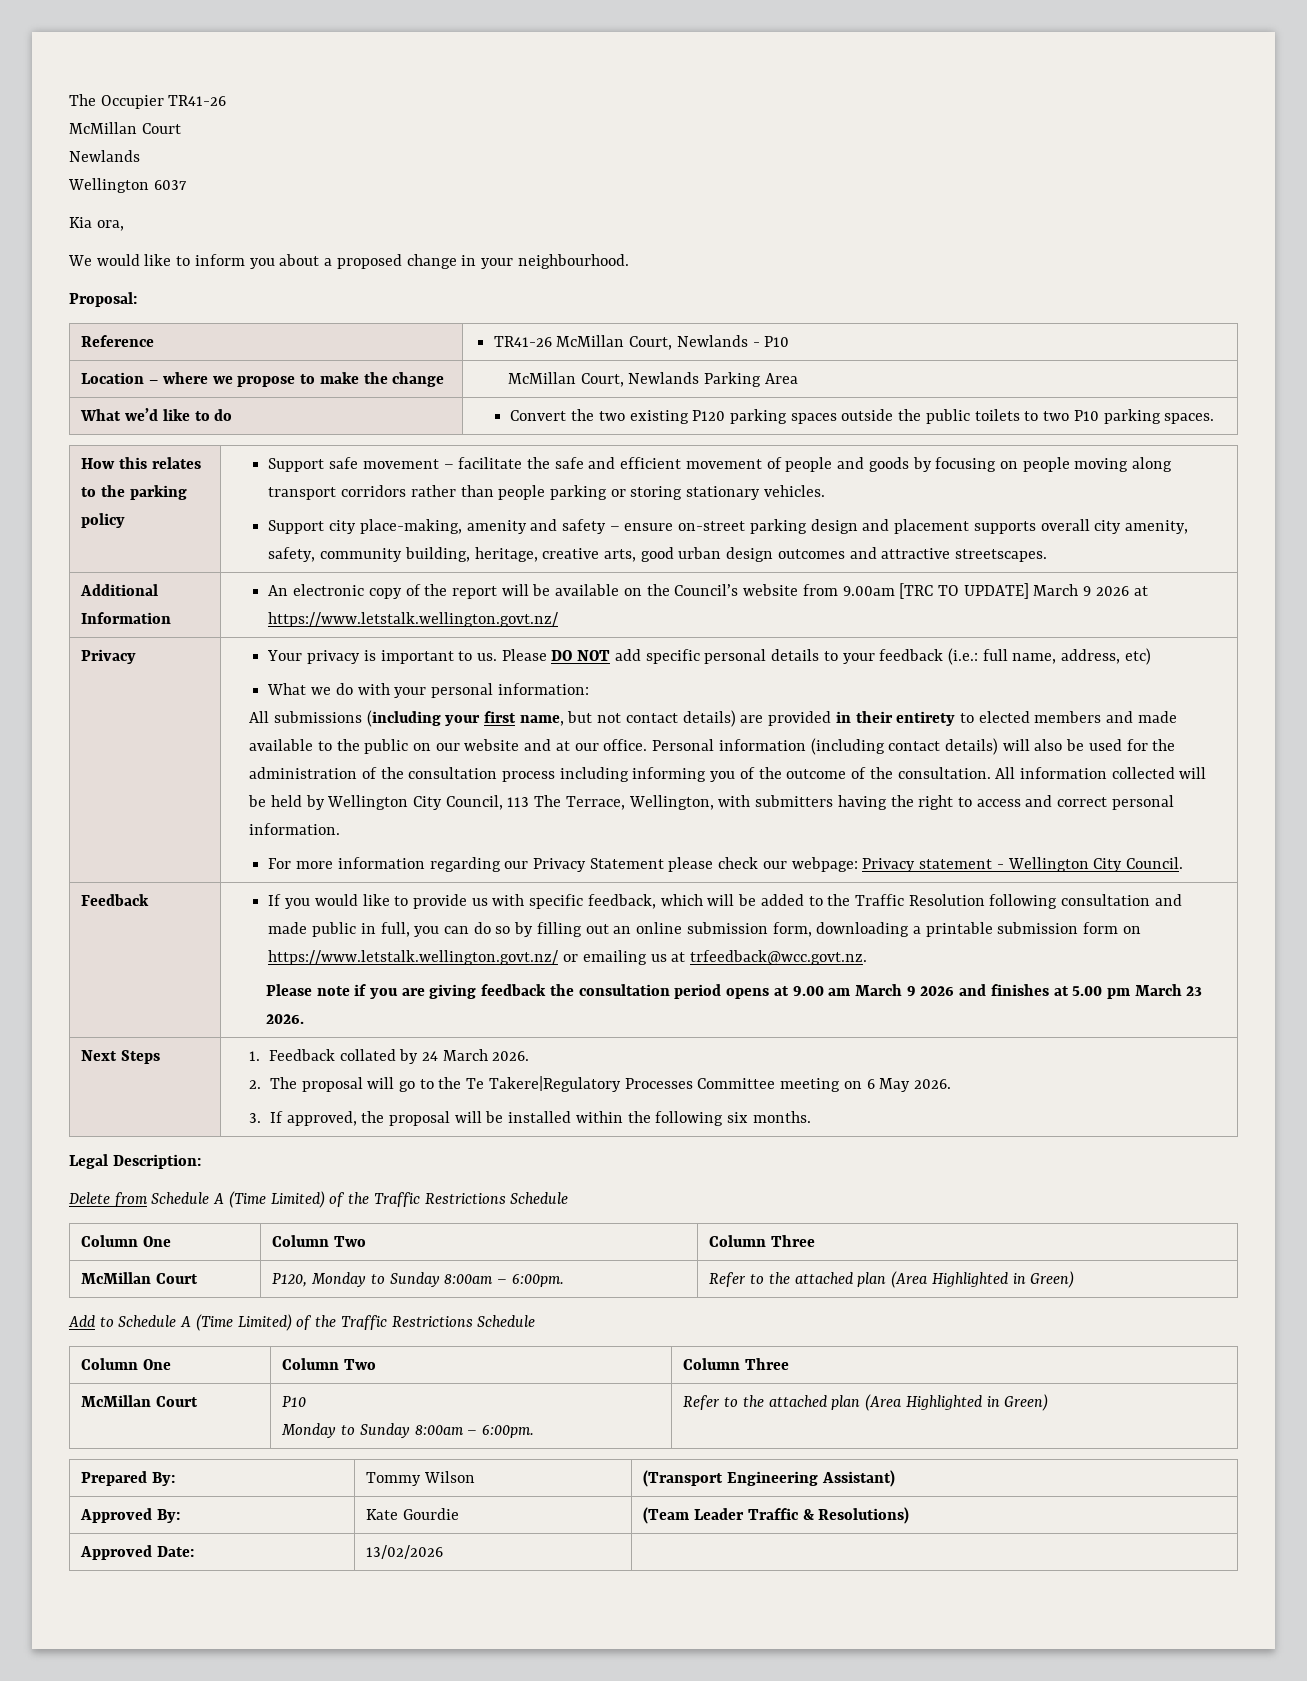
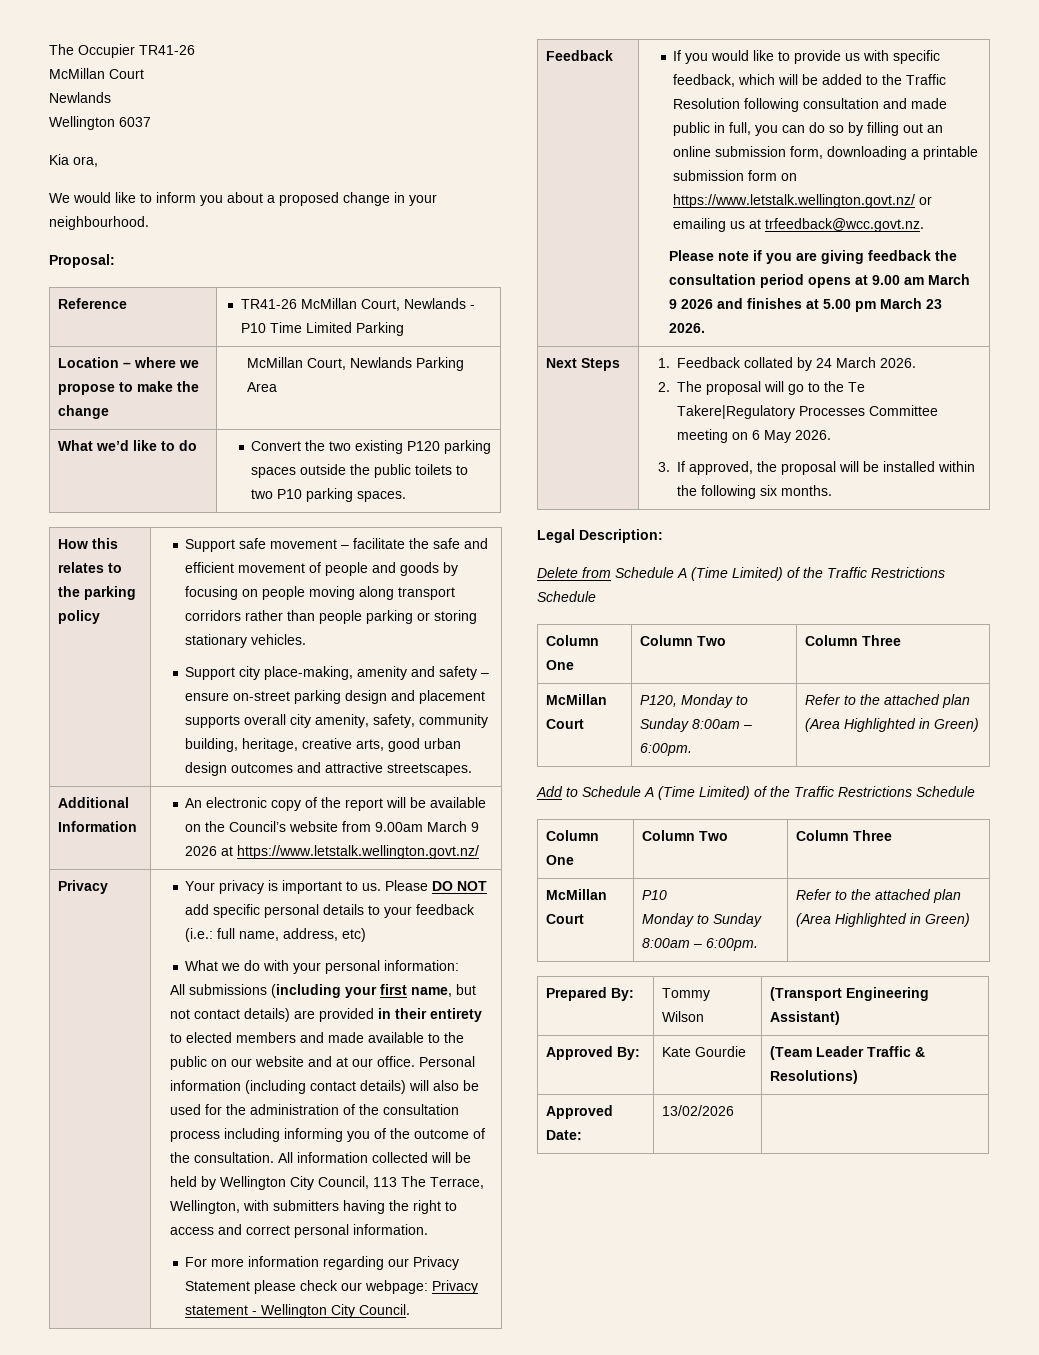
- Reference | TR41-26 McMillan Court, Newlands - P10
+ Reference | TR41-26 McMillan Court, Newlands - P10 Time Limited Parking
- Additional Information | An electronic copy of the report will be available on the Council’s website from 9.00am [TRC TO UPDATE] March 9 2026 at https://www.letstalk.wellington.govt.nz/
+ Additional Information | An electronic copy of the report will be available on the Council’s website from 9.00am March 9 2026 at https://www.letstalk.wellington.govt.nz/

